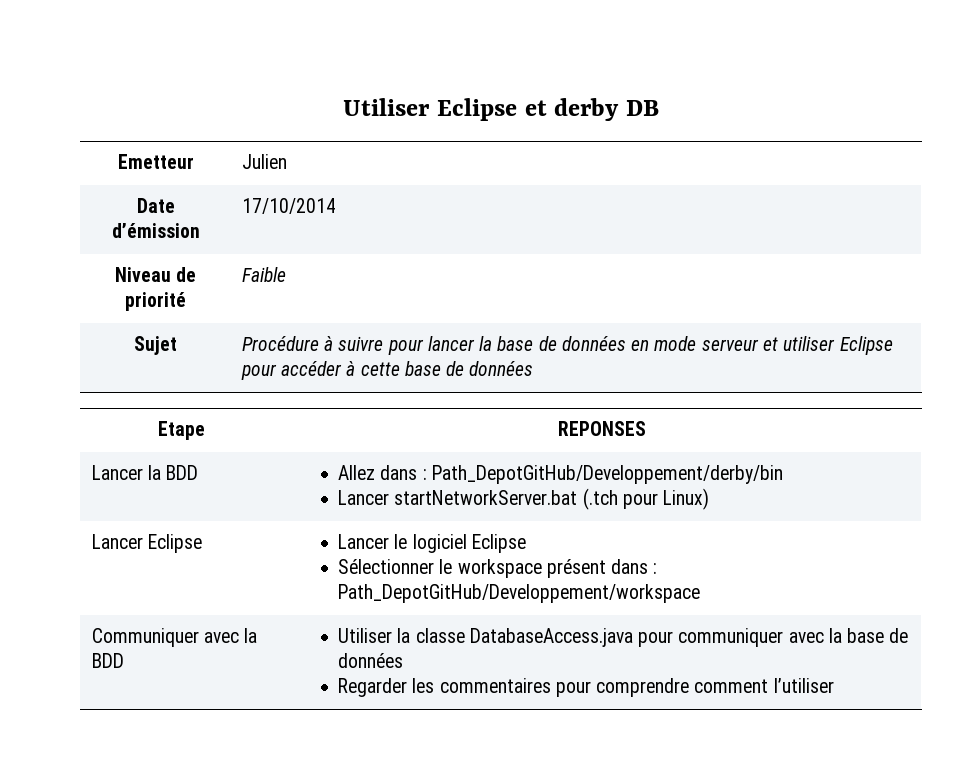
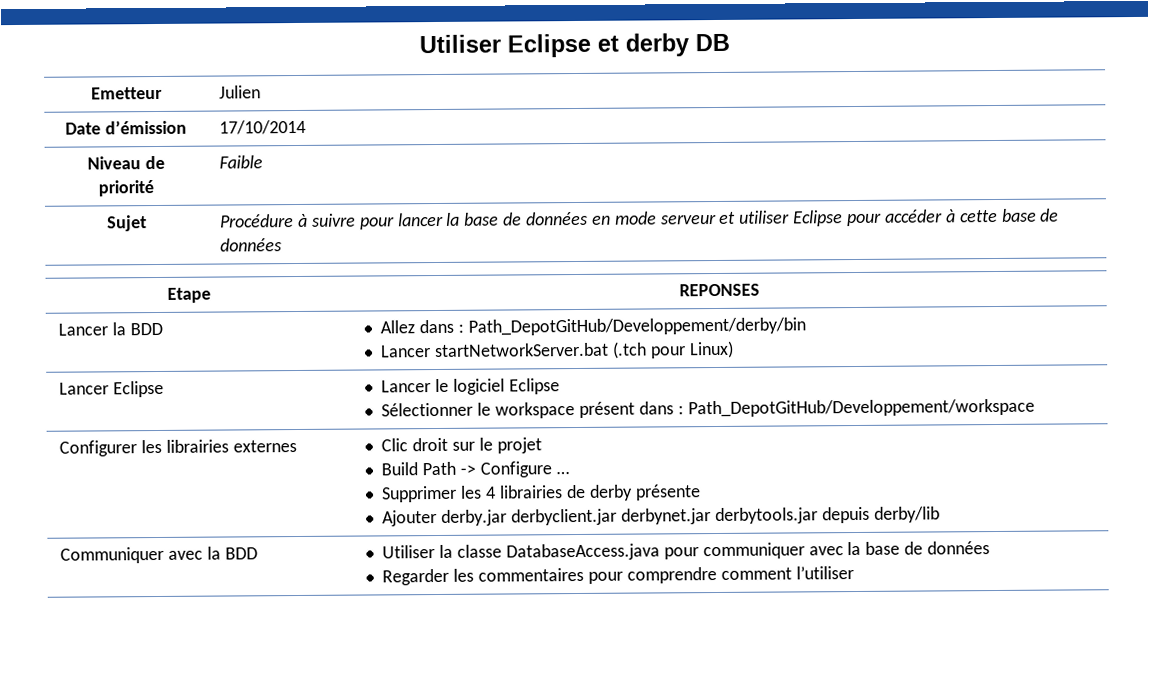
+ Configurer les librairies externes | Clic droit sur le projet
+ Build Path -> Configure …
+ Supprimer les 4 librairies de derby présente
+ Ajouter derby.jar derbyclient.jar derbynet.jar derbytools.jar depuis derby/lib

